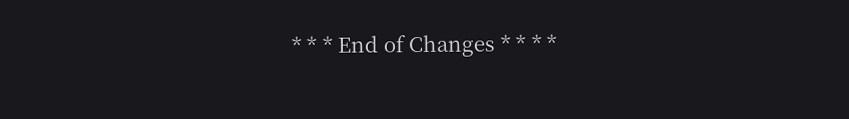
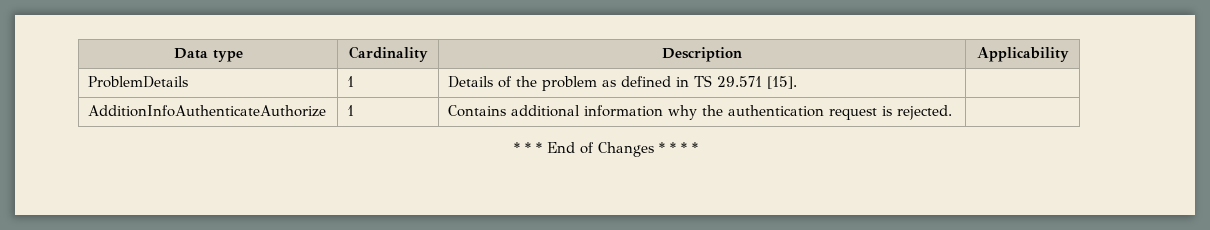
+ Data type | Cardinality | Description | Applicability
+ ProblemDetails | 1 | Details of the problem as defined in TS 29.571 [15]. |
+ AdditionInfoAuthenticateAuthorize | 1 | Contains additional information why the authentication request is rejected. |

